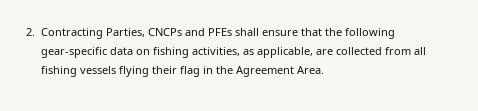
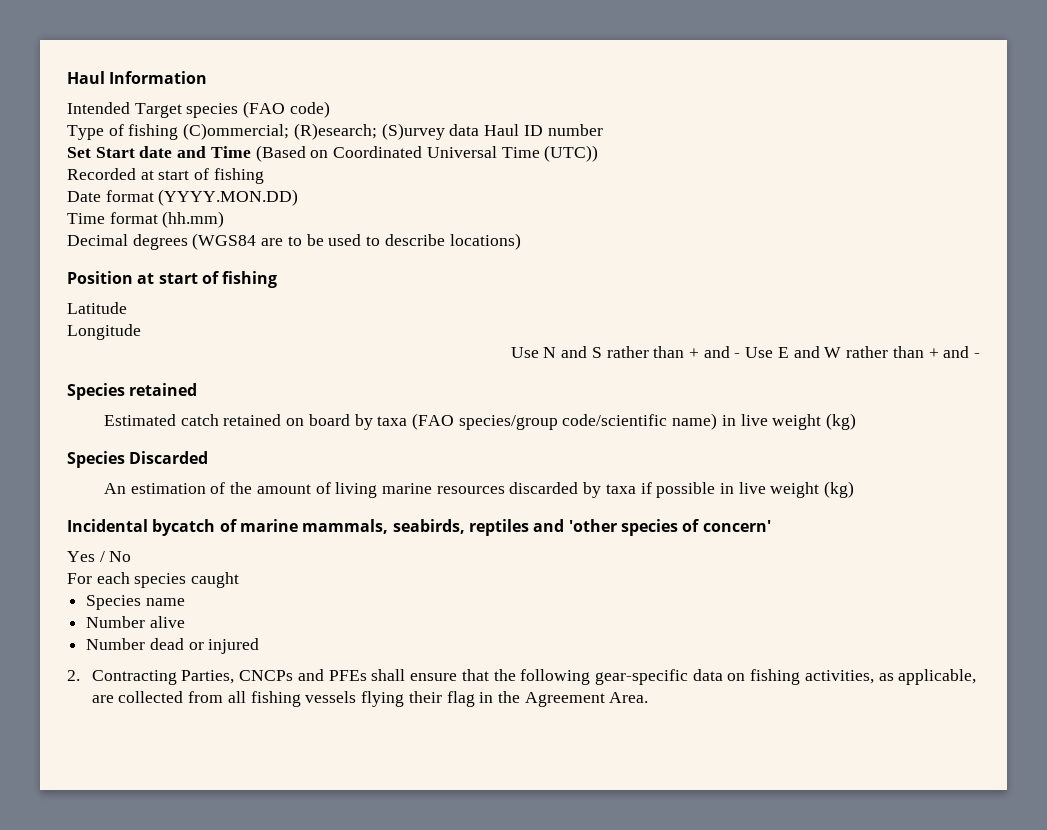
+ Haul Information
+ Intended Target species (FAO code)
+ Type of fishing (C)ommercial; (R)esearch; (S)urvey data Haul ID number
+ Set Start date and Time (Based on Coordinated Universal Time (UTC))
+ Recorded at start of fishing
+ Date format (YYYY.MON.DD)
+ Time format (hh.mm)
+ Decimal degrees (WGS84 are to be used to describe locations)
+ Position at start of fishing
+ Latitude
+ Longitude
+ Use N and S rather than + and - Use E and W rather than + and -
+ Species retained
+ Estimated catch retained on board by taxa (FAO species/group code/scientific name) in live weight (kg)
+ Species Discarded
+ An estimation of the amount of living marine resources discarded by taxa if possible in live weight (kg)
+ Incidental bycatch of marine mammals, seabirds, reptiles and 'other species of concern'
+ Yes / No
+ For each species caught
+ Species name
+ Number alive
+ Number dead or injured

